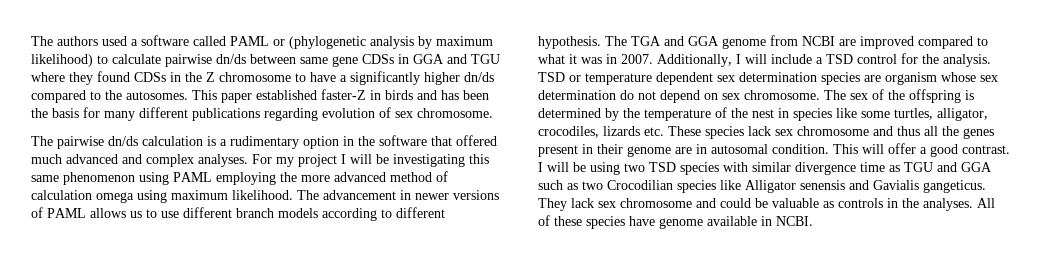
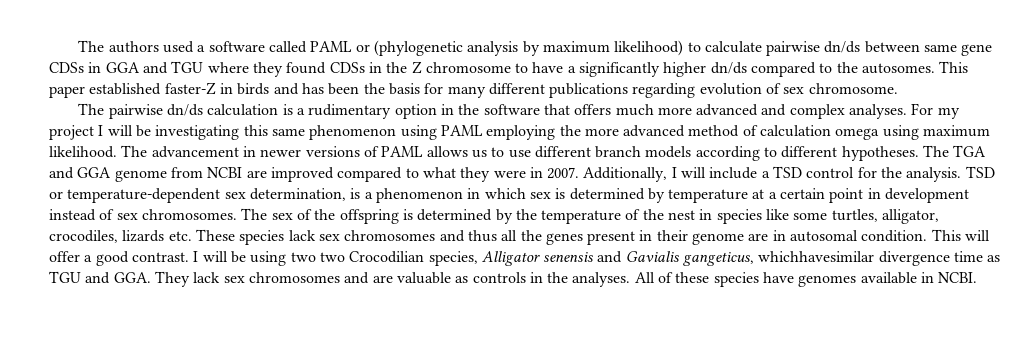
- The pairwise dn/ds calculation is a rudimentary option in the software that offered much advanced and complex analyses.
+ The pairwise dn/ds calculation is a rudimentary option in the software that offers much more advanced and complex analyses.
- The advancement in newer versions of PAML allows us to use different branch models according to different hypothesis.
+ The advancement in newer versions of PAML allows us to use different branch models according to different hypotheses.
- The TGA and GGA genome from NCBI are improved compared to what it was in 2007.
+ The TGA and GGA genome from NCBI are improved compared to what they were in 2007.
- TSD or temperature dependent sex determination species are organism whose sex determination do not depend on sex chromosome.
+ TSD or temperature-dependent sex determination, is a phenomenon in which sex is determined by temperature at a certain point in development instead of sex chromosomes.
- The sex of the offspring is determined by the temperature of the nest in species like some turtles, alligator, crocodiles, lizards etc. These species lack sex chromosome and thus all the genes present in their genome are in autosomal condition.
+ The sex of the offspring is determined by the temperature of the nest in species like some turtles, alligator, crocodiles, lizards etc. These species lack sex chromosomes and thus all the genes present in their genome are in autosomal condition.
- I will be using two TSD species with similar divergence time as TGU and GGA such as two Crocodilian species like Alligator senensis and Gavialis gangeticus. They lack sex chromosome and could be valuable as controls in the analyses.
+ I will be using two two Crocodilian species, Alligator senensis and Gavialis gangeticus, whichhavesimilar divergence time as TGU and GGA. They lack sex chromosomes and are valuable as controls in the analyses.
- All of these species have genome available in NCBI.
+ All of these species have genomes available in NCBI.

